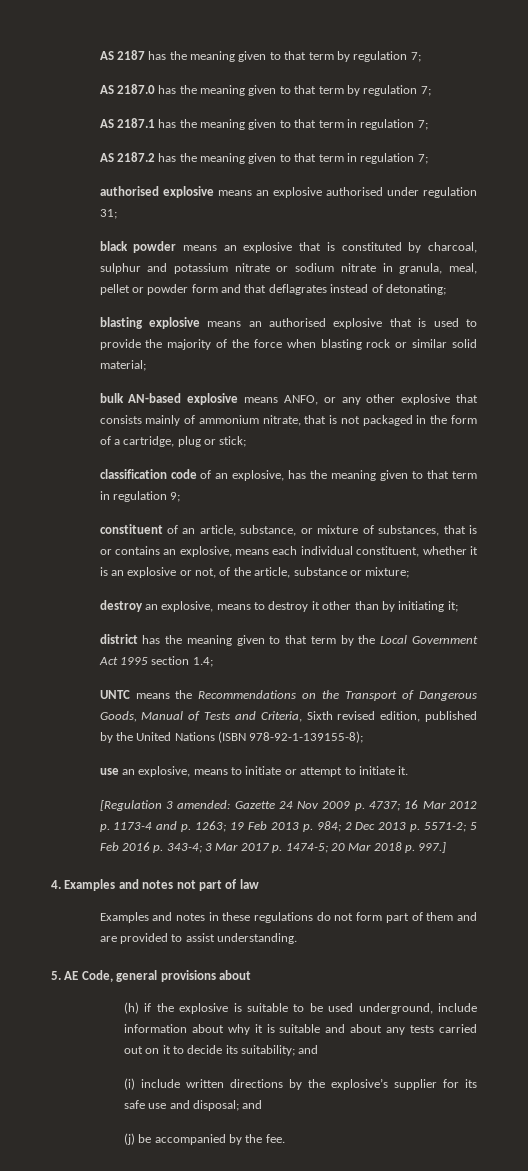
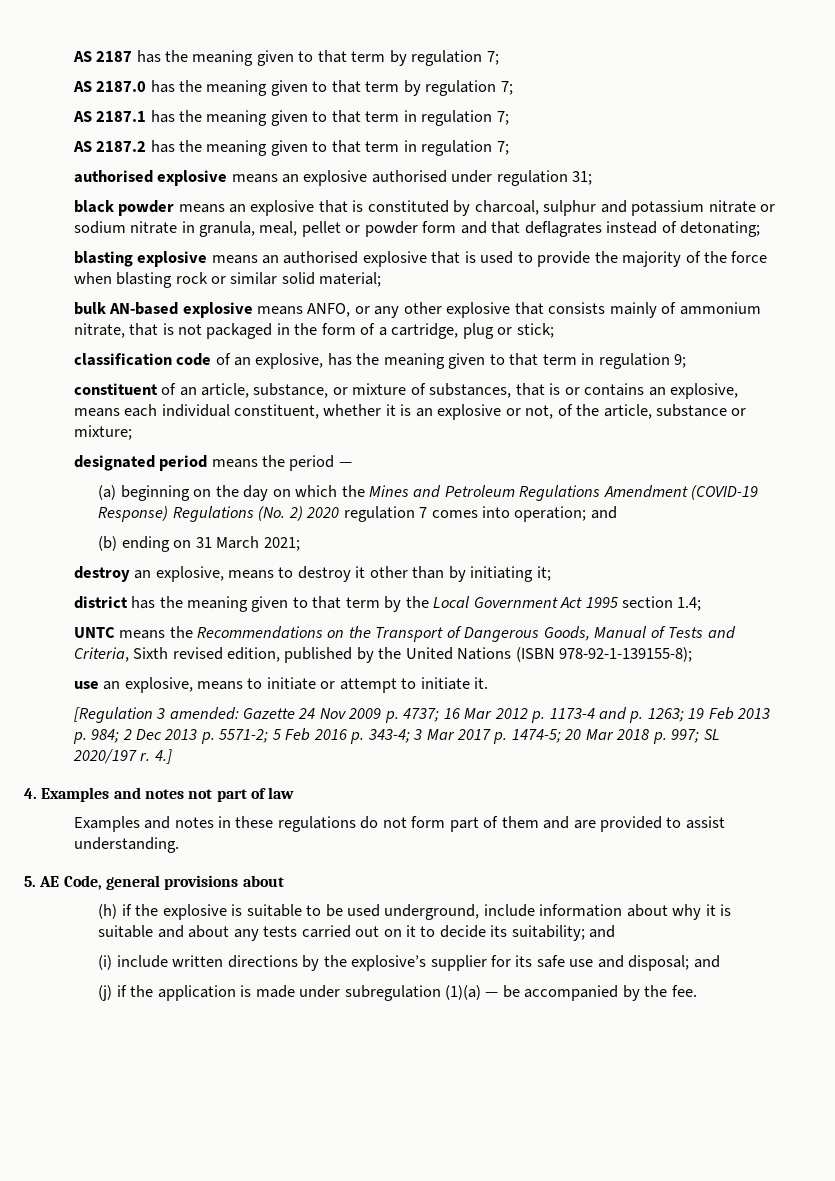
+ designated period means the period —
+ (a) beginning on the day on which the Mines and Petroleum Regulations Amendment (COVID-19 Response) Regulations (No. 2) 2020 regulation 7 comes into operation; and
+ (b) ending on 31 March 2021;
- [Regulation 3 amended: Gazette 24 Nov 2009 p. 4737; 16 Mar 2012 p. 1173-4 and p. 1263; 19 Feb 2013 p. 984; 2 Dec 2013 p. 5571-2; 5 Feb 2016 p. 343-4; 3 Mar 2017 p. 1474-5; 20 Mar 2018 p. 997.]
+ [Regulation 3 amended: Gazette 24 Nov 2009 p. 4737; 16 Mar 2012 p. 1173-4 and p. 1263; 19 Feb 2013 p. 984; 2 Dec 2013 p. 5571-2; 5 Feb 2016 p. 343-4; 3 Mar 2017 p. 1474-5; 20 Mar 2018 p. 997; SL 2020/197 r. 4.]
- (j) be accompanied by the fee.
+ (j) if the application is made under subregulation (1)(a) — be accompanied by the fee.

